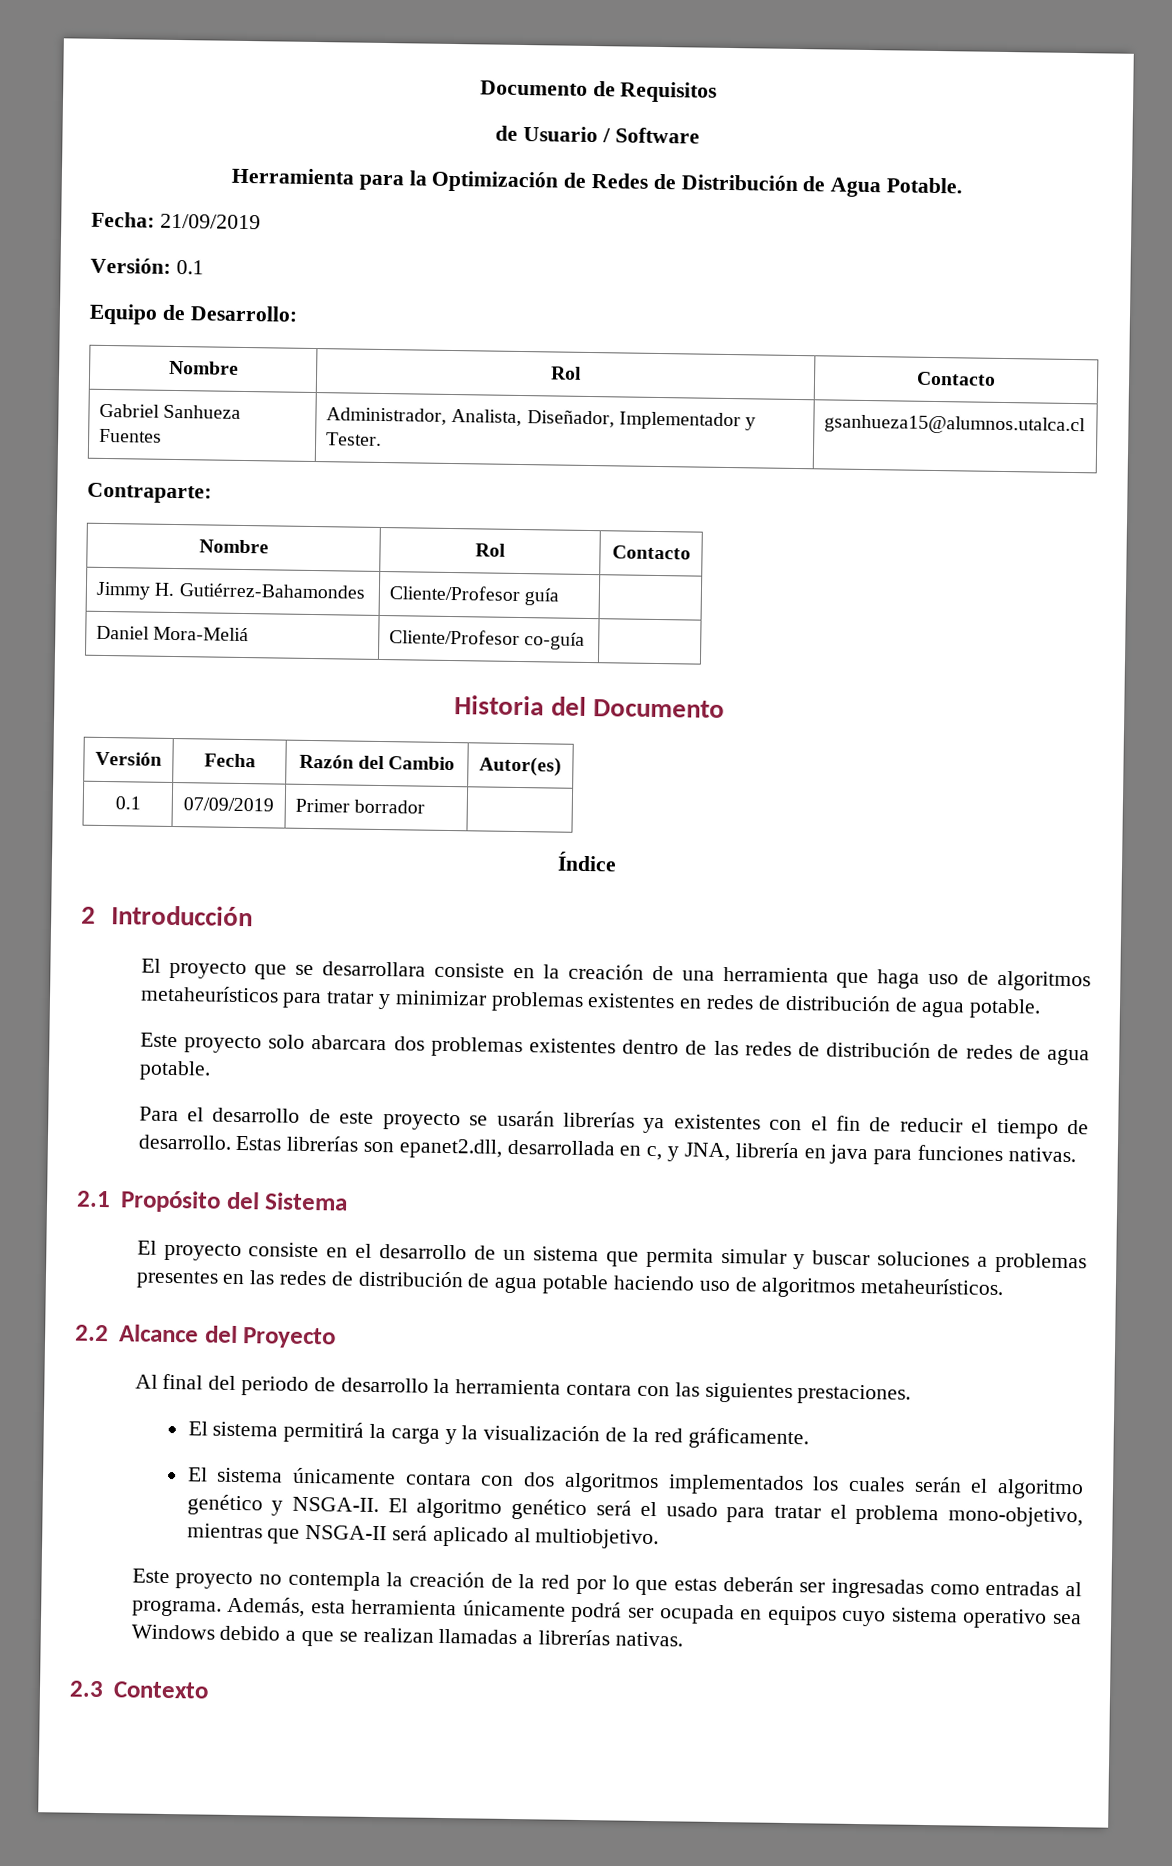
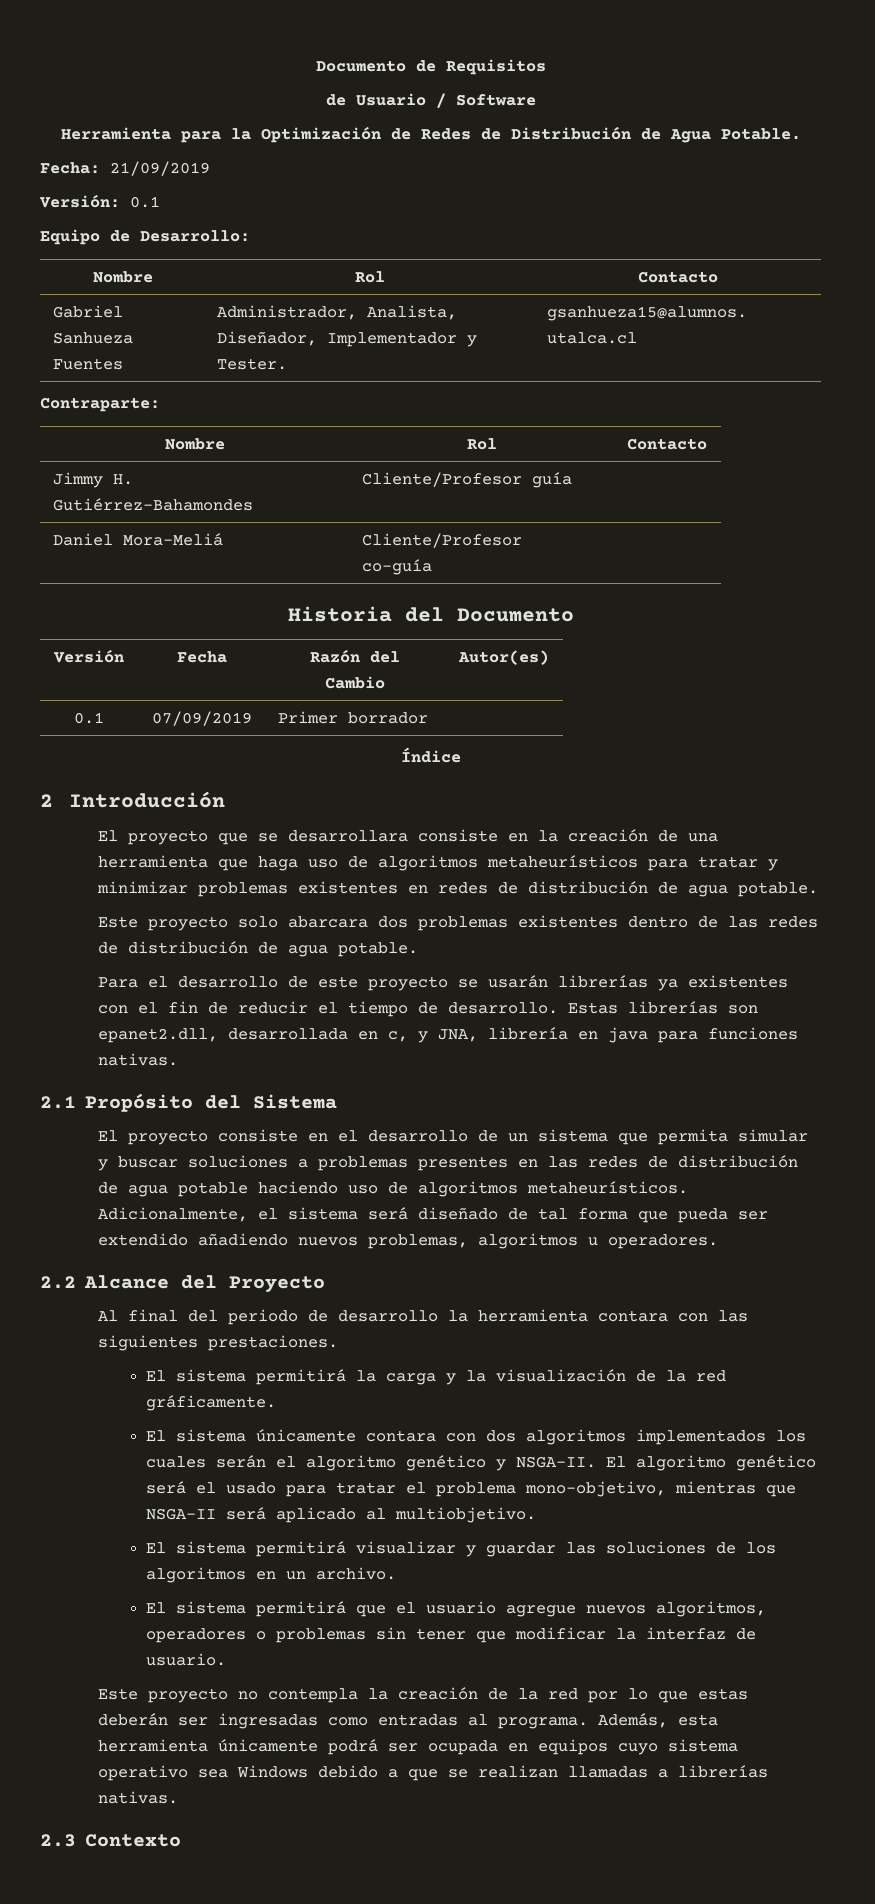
- Este proyecto solo abarcara dos problemas existentes dentro de las redes de distribución de redes de agua potable.
+ Este proyecto solo abarcara dos problemas existentes dentro de las redes de distribución de agua potable.
+ Adicionalmente, el sistema será diseñado de tal forma que pueda ser extendido añadiendo nuevos problemas, algoritmos u operadores.
+ El sistema permitirá visualizar y guardar las soluciones de los algoritmos en un archivo.
+ El sistema permitirá que el usuario agregue nuevos algoritmos, operadores o problemas sin tener que modificar la interfaz de usuario.

